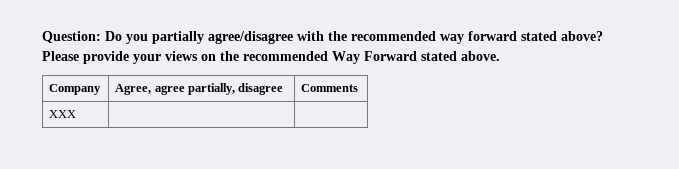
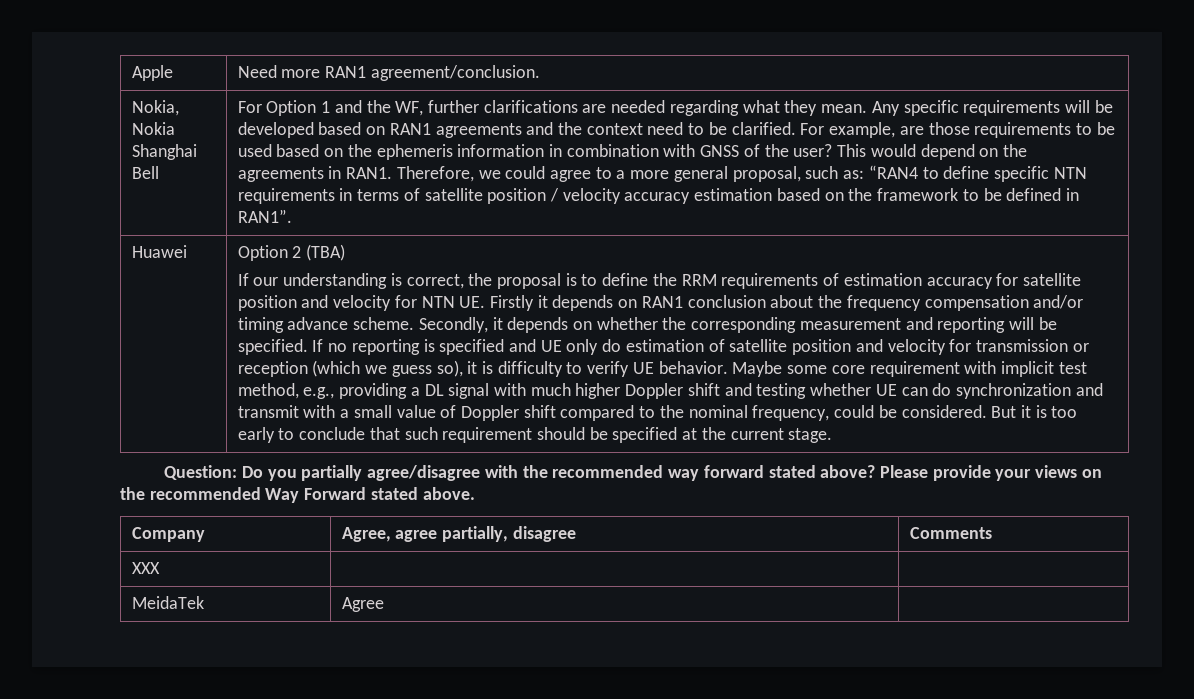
+ Apple | Need more RAN1 agreement/conclusion.
+ Nokia, Nokia Shanghai Bell | For Option 1 and the WF, further clarifications are needed regarding what they mean. Any specific requirements will be developed based on RAN1 agreements and the context need to be clarified. For example, are those requirements to be used based on the ephemeris information in combination with GNSS of the user? This would depend on the agreements in RAN1. Therefore, we could agree to a more general proposal, such as: “RAN4 to define specific NTN requirements in terms of satellite position / velocity accuracy estimation based on the framework to be defined in RAN1”.
+ Huawei | Option 2 (TBA)
+ If our understanding is correct, the proposal is to define the RRM requirements of estimation accuracy for satellite position and velocity for NTN UE. Firstly it depends on RAN1 conclusion about the frequency compensation and/or timing advance scheme. Secondly, it depends on whether the corresponding measurement and reporting will be specified. If no reporting is specified and UE only do estimation of satellite position and velocity for transmission or reception (which we guess so), it is difficulty to verify UE behavior. Maybe some core requirement with implicit test method, e.g., providing a DL signal with much higher Doppler shift and testing whether UE can do synchronization and transmit with a small value of Doppler shift compared to the nominal frequency, could be considered. But it is too early to conclude that such requirement should be specified at the current stage.
+ MeidaTek | Agree |

